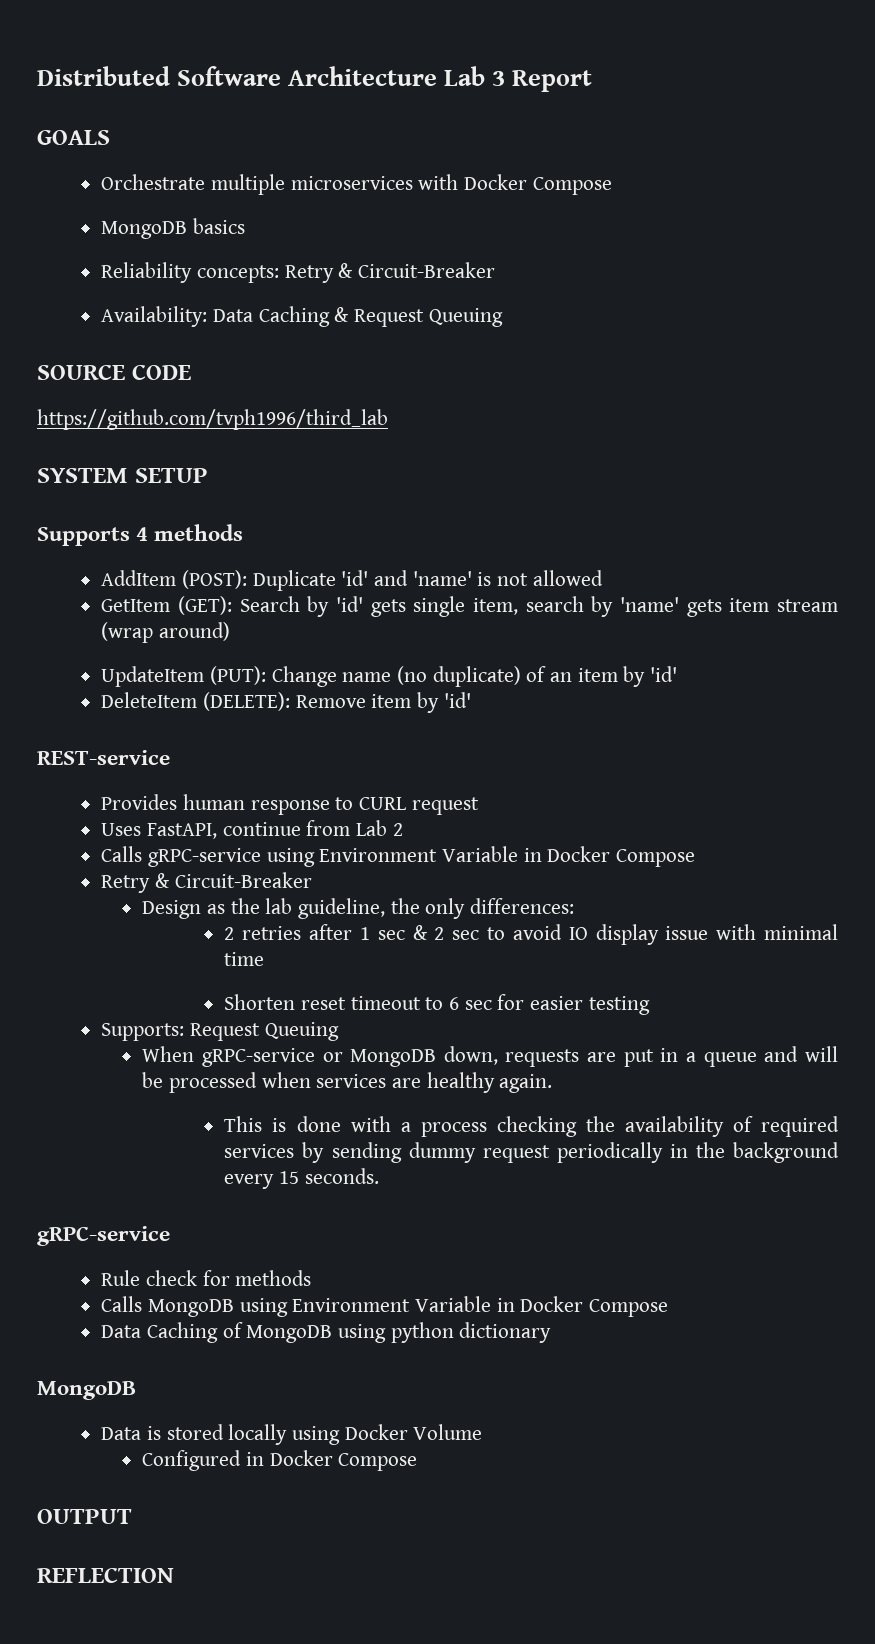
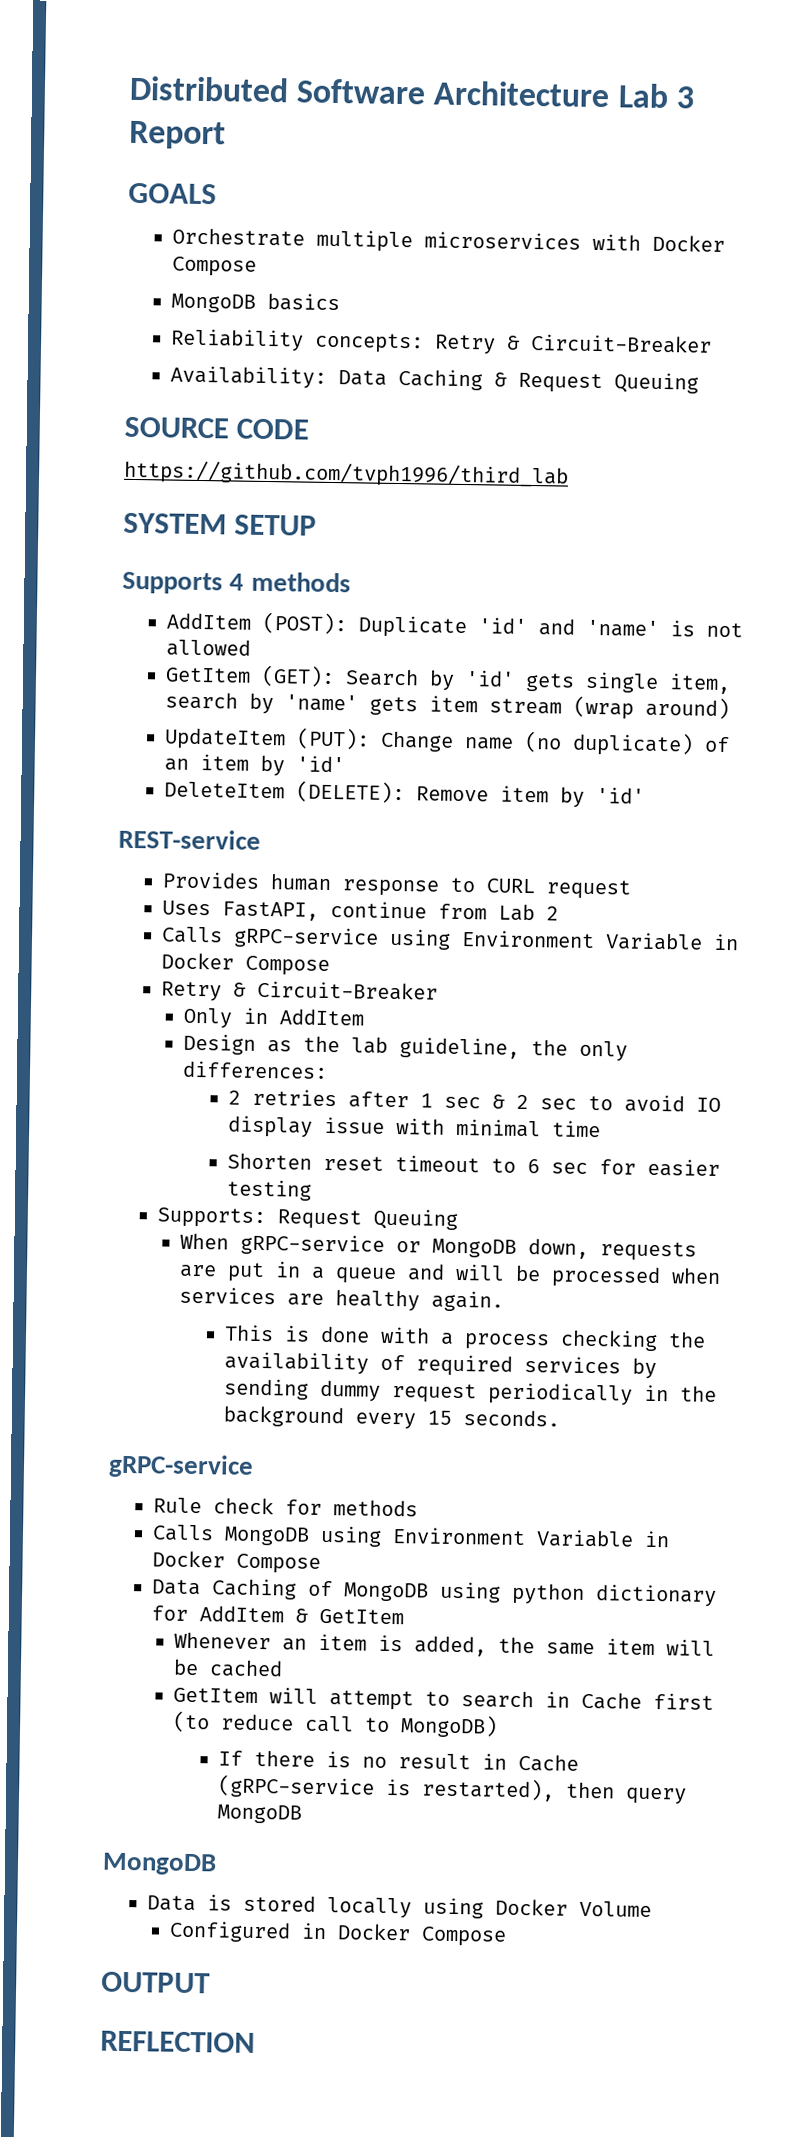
+ Only in AddItem
- Data Caching of MongoDB using python dictionary
+ Data Caching of MongoDB using python dictionary for AddItem & GetItem
+ Whenever an item is added, the same item will be cached
+ GetItem will attempt to search in Cache first (to reduce call to MongoDB)
+ If there is no result in Cache (gRPC-service is restarted), then query MongoDB

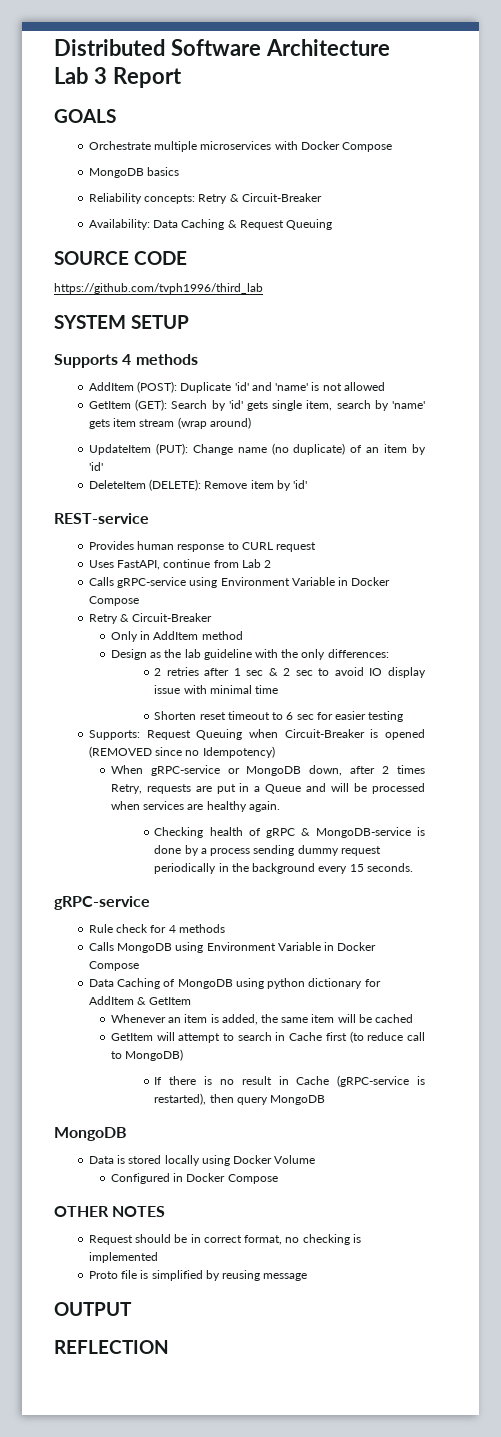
- Only in AddItem
+ Only in AddItem method
- Design as the lab guideline, the only differences:
+ Design as the lab guideline with the only differences:
- Supports: Request Queuing
+ Supports: Request Queuing when Circuit-Breaker is opened (REMOVED since no Idempotency)
- When gRPC-service or MongoDB down, requests are put in a queue and will be processed when services are healthy again.
+ When gRPC-service or MongoDB down, after 2 times Retry, requests are put in a Queue and will be processed when services are healthy again.
- This is done with a process checking the availability of required services by sending dummy request periodically in the background every 15 seconds.
+ Checking health of gRPC & MongoDB-service is done by a process sending dummy request periodically in the background every 15 seconds.
- Rule check for methods
+ Rule check for 4 methods
+ OTHER NOTES
+ Request should be in correct format, no checking is implemented
+ Proto file is simplified by reusing message

